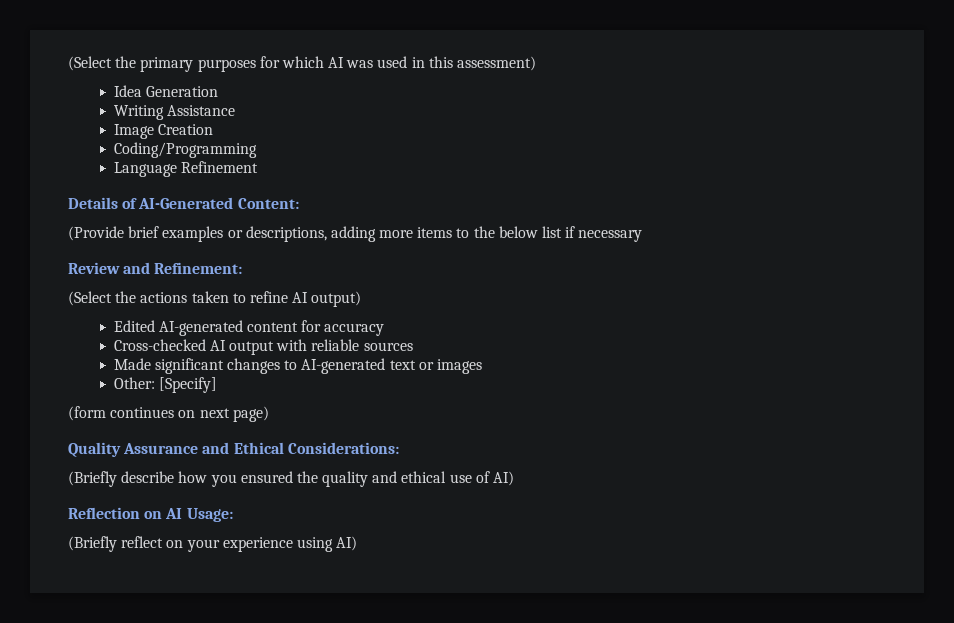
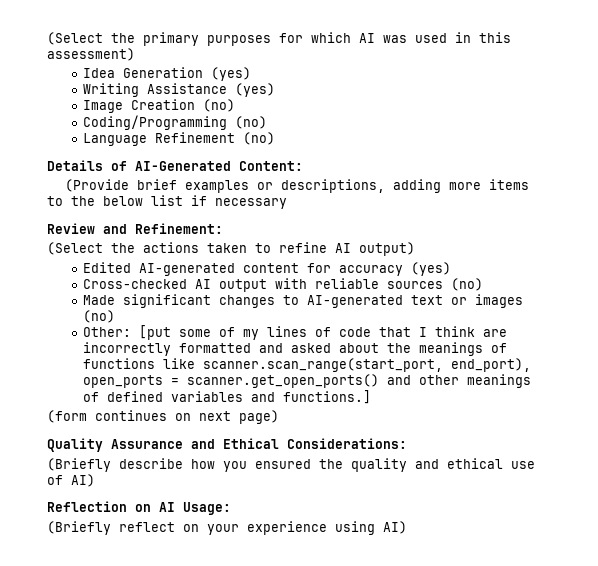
- Idea Generation
+ Idea Generation (yes)
- Writing Assistance
+ Writing Assistance (yes)
- Image Creation
+ Image Creation (no)
- Coding/Programming
+ Coding/Programming (no)
- Language Refinement
+ Language Refinement (no)
- Edited AI-generated content for accuracy
+ Edited AI-generated content for accuracy (yes)
- Cross-checked AI output with reliable sources
+ Cross-checked AI output with reliable sources (no)
- Made significant changes to AI-generated text or images
+ Made significant changes to AI-generated text or images (no)
- Other: [Specify]
+ Other: [put some of my lines of code that I think are incorrectly formatted and asked about the meanings of functions like scanner.scan_range(start_port, end_port), open_ports = scanner.get_open_ports() and other meanings of defined variables and functions.]

